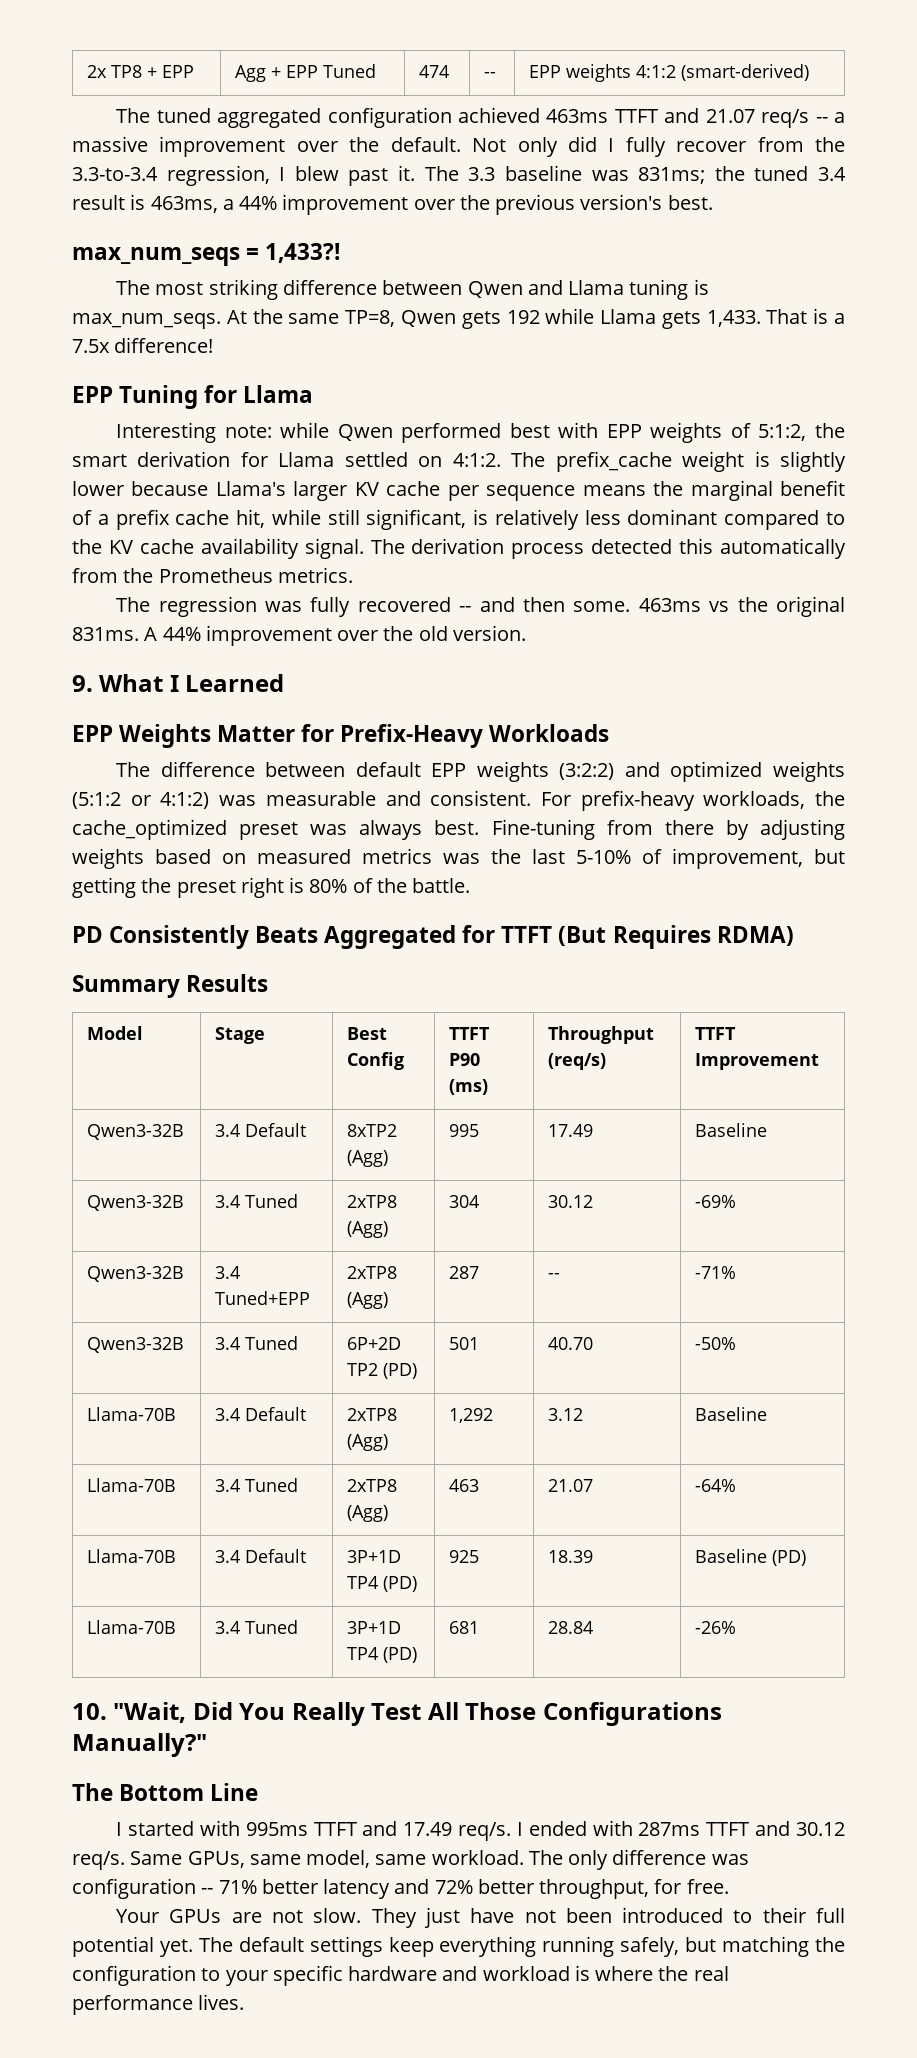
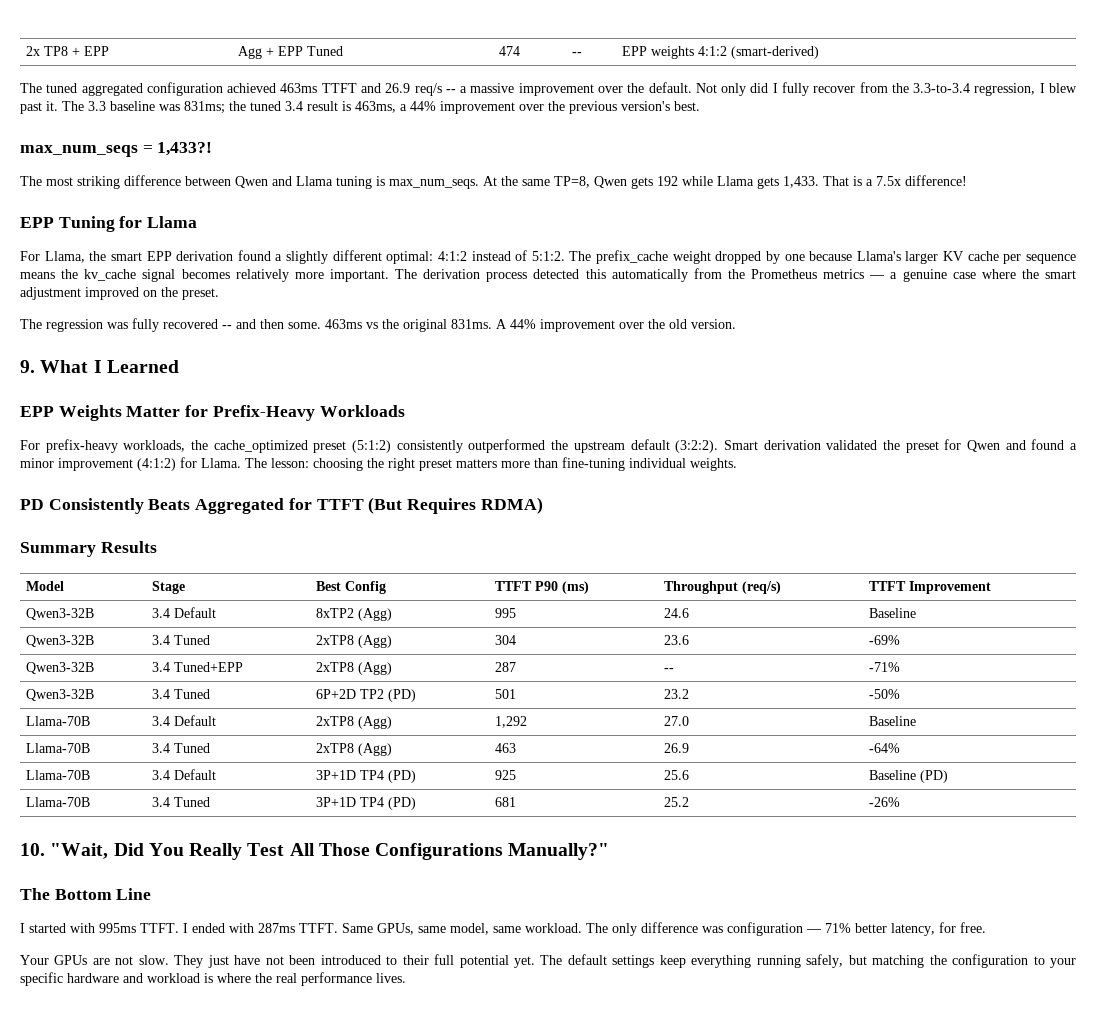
- The tuned aggregated configuration achieved 463ms TTFT and 21.07 req/s -- a massive improvement over the default.
+ The tuned aggregated configuration achieved 463ms TTFT and 26.9 req/s -- a massive improvement over the default.
- Interesting note: while Qwen performed best with EPP weights of 5:1:2, the smart derivation for Llama settled on 4:1:2. The prefix_cache weight is slightly lower because Llama's larger KV cache per sequence means the marginal benefit of a prefix cache hit, while still significant, is relatively less dominant compared to the KV cache availability signal.
+ For Llama, the smart EPP derivation found a slightly different optimal: 4:1:2 instead of 5:1:2. The prefix_cache weight dropped by one because Llama's larger KV cache per sequence means the kv_cache signal becomes relatively more important.
- The derivation process detected this automatically from the Prometheus metrics.
+ The derivation process detected this automatically from the Prometheus metrics — a genuine case where the smart adjustment improved on the preset.
- The difference between default EPP weights (3:2:2) and optimized weights (5:1:2 or 4:1:2) was measurable and consistent. For prefix-heavy workloads, the cache_optimized preset was always best. Fine-tuning from there by adjusting weights based on measured metrics was the last 5-10% of improvement, but getting the preset right is 80% of the battle.
+ For prefix-heavy workloads, the cache_optimized preset (5:1:2) consistently outperformed the upstream default (3:2:2). Smart derivation validated the preset for Qwen and found a minor improvement (4:1:2) for Llama. The lesson: choosing the right preset matters more than fine-tuning individual weights.
- Qwen3-32B | 3.4 Default | 8xTP2 (Agg) | 995 | 17.49 | Baseline
+ Qwen3-32B | 3.4 Default | 8xTP2 (Agg) | 995 | 24.6 | Baseline
- Qwen3-32B | 3.4 Tuned | 2xTP8 (Agg) | 304 | 30.12 | -69%
+ Qwen3-32B | 3.4 Tuned | 2xTP8 (Agg) | 304 | 23.6 | -69%
- Qwen3-32B | 3.4 Tuned | 6P+2D TP2 (PD) | 501 | 40.70 | -50%
+ Qwen3-32B | 3.4 Tuned | 6P+2D TP2 (PD) | 501 | 23.2 | -50%
- Llama-70B | 3.4 Default | 2xTP8 (Agg) | 1,292 | 3.12 | Baseline
+ Llama-70B | 3.4 Default | 2xTP8 (Agg) | 1,292 | 27.0 | Baseline
- Llama-70B | 3.4 Tuned | 2xTP8 (Agg) | 463 | 21.07 | -64%
+ Llama-70B | 3.4 Tuned | 2xTP8 (Agg) | 463 | 26.9 | -64%
- Llama-70B | 3.4 Default | 3P+1D TP4 (PD) | 925 | 18.39 | Baseline (PD)
+ Llama-70B | 3.4 Default | 3P+1D TP4 (PD) | 925 | 25.6 | Baseline (PD)
- Llama-70B | 3.4 Tuned | 3P+1D TP4 (PD) | 681 | 28.84 | -26%
+ Llama-70B | 3.4 Tuned | 3P+1D TP4 (PD) | 681 | 25.2 | -26%
- I started with 995ms TTFT and 17.49 req/s. I ended with 287ms TTFT and 30.12 req/s.
+ I started with 995ms TTFT. I ended with 287ms TTFT.
- The only difference was configuration -- 71% better latency and 72% better throughput, for free.
+ The only difference was configuration — 71% better latency, for free.

